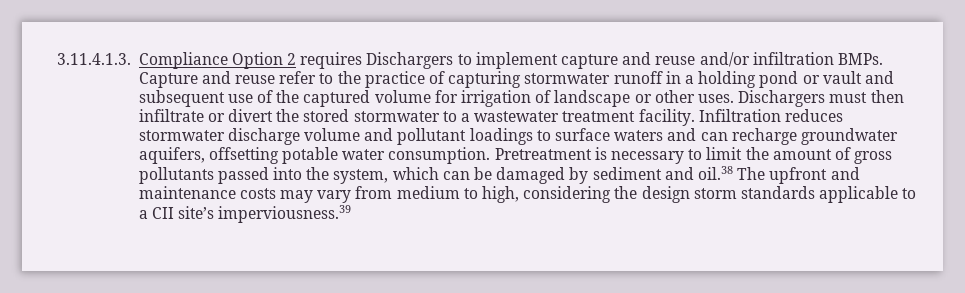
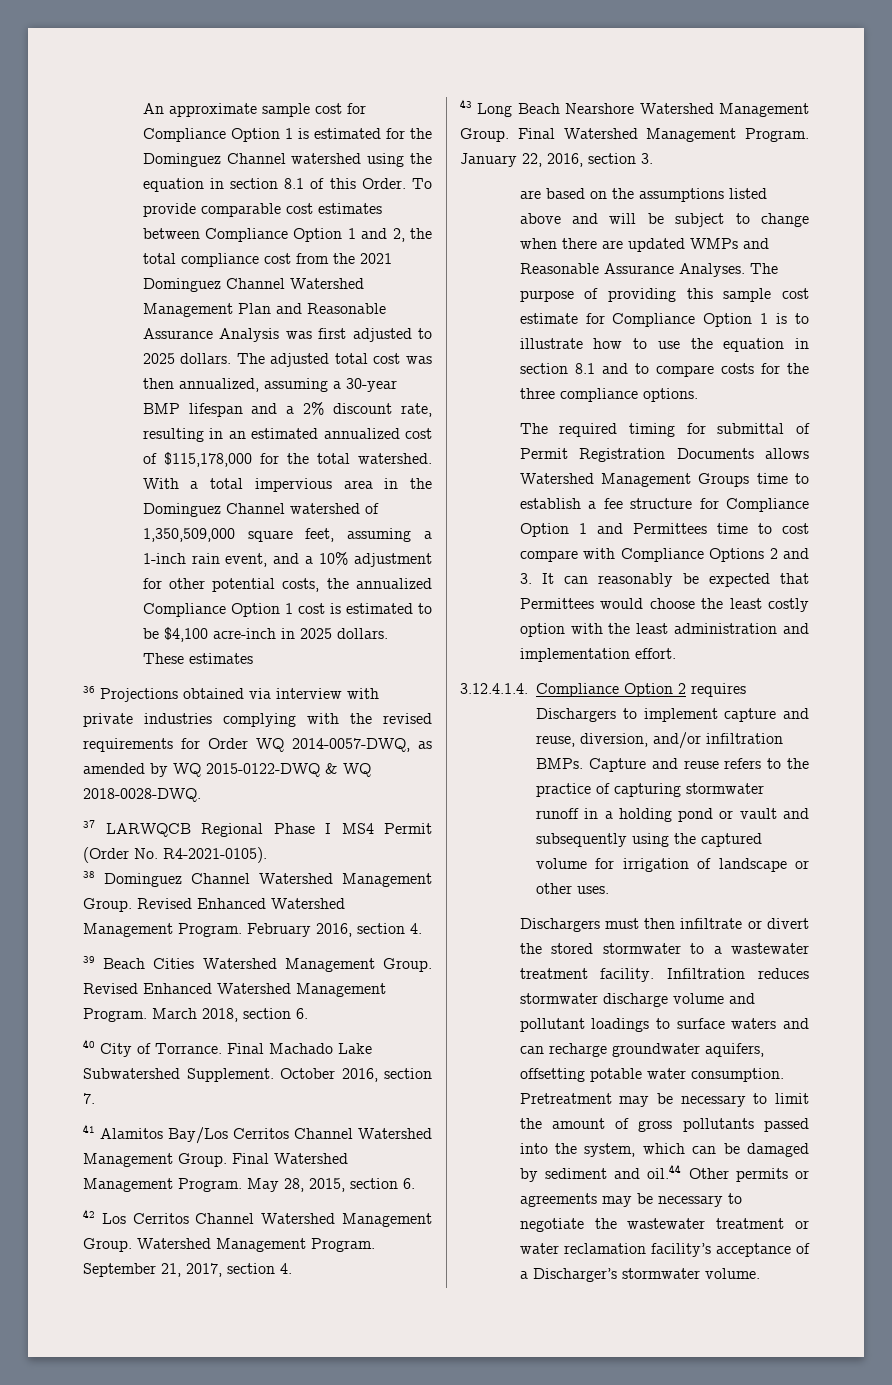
- 3.11.4.1.3. Compliance Option 2 requires Dischargers to implement capture and reuse and/or infiltration BMPs.
+ An approximate sample cost for Compliance Option 1 is estimated for the Dominguez Channel watershed using the equation in section 8.1 of this Order. To provide comparable cost estimates between Compliance Option 1 and 2, the total compliance cost from the 2021 Dominguez Channel Watershed Management Plan and Reasonable Assurance Analysis was first adjusted to 2025 dollars. The adjusted total cost was then annualized, assuming a 30-year BMP lifespan and a 2% discount rate, resulting in an estimated annualized cost of $115,178,000 for the total watershed. With a total impervious area in the Dominguez Channel watershed of 1,350,509,000 square feet, assuming a 1-inch rain event, and a 10% adjustment for other potential costs, the annualized Compliance Option 1 cost is estimated to be $4,100 acre-inch in 2025 dollars. These estimates
+ 36 Projections obtained via interview with private industries complying with the revised requirements for Order WQ 2014-0057-DWQ, as amended by WQ 2015-0122-DWQ & WQ 2018-0028-DWQ.
+ 37 LARWQCB Regional Phase I MS4 Permit (Order No. R4-2021-0105).
+ 38 Dominguez Channel Watershed Management Group. Revised Enhanced Watershed Management Program. February 2016, section 4.
+ 39 Beach Cities Watershed Management Group. Revised Enhanced Watershed Management Program. March 2018, section 6.
+ 40 City of Torrance. Final Machado Lake Subwatershed Supplement. October 2016, section 7.
+ 41 Alamitos Bay/Los Cerritos Channel Watershed Management Group. Final Watershed Management Program. May 28, 2015, section 6.
+ 42 Los Cerritos Channel Watershed Management Group. Watershed Management Program. September 21, 2017, section 4.
+ 43 Long Beach Nearshore Watershed Management Group. Final Watershed Management Program. January 22, 2016, section 3.
+ are based on the assumptions listed above and will be subject to change when there are updated WMPs and Reasonable Assurance Analyses. The purpose of providing this sample cost estimate for Compliance Option 1 is to illustrate how to use the equation in section 8.1 and to compare costs for the three compliance options.
+ The required timing for submittal of Permit Registration Documents allows Watershed Management Groups time to establish a fee structure for Compliance Option 1 and Permittees time to cost compare with Compliance Options 2 and 3. It can reasonably be expected that Permittees would choose the least costly option with the least administration and implementation effort.
+ 3.12.4.1.4. Compliance Option 2 requires Dischargers to implement capture and reuse, diversion, and/or infiltration BMPs.
- Capture and reuse refer to the practice of capturing stormwater runoff in a holding pond or vault and subsequent use of the captured volume for irrigation of landscape or other uses. Dischargers must then infiltrate or divert the stored stormwater to a wastewater treatment facility.
+ Capture and reuse refers to the practice of capturing stormwater runoff in a holding pond or vault and subsequently using the captured volume for irrigation of landscape or other uses.
+ Dischargers must then infiltrate or divert the stored stormwater to a wastewater treatment facility.
- Pretreatment is necessary to limit the amount of gross pollutants passed into the system, which can be damaged by sediment and oil.38 The upfront and maintenance costs may vary from medium to high, considering the design storm standards applicable to a CII site’s imperviousness.39
+ Pretreatment may be necessary to limit the amount of gross pollutants passed into the system, which can be damaged by sediment and oil.44 Other permits or agreements may be necessary to negotiate the wastewater treatment or water reclamation facility’s acceptance of a Discharger’s stormwater volume.

